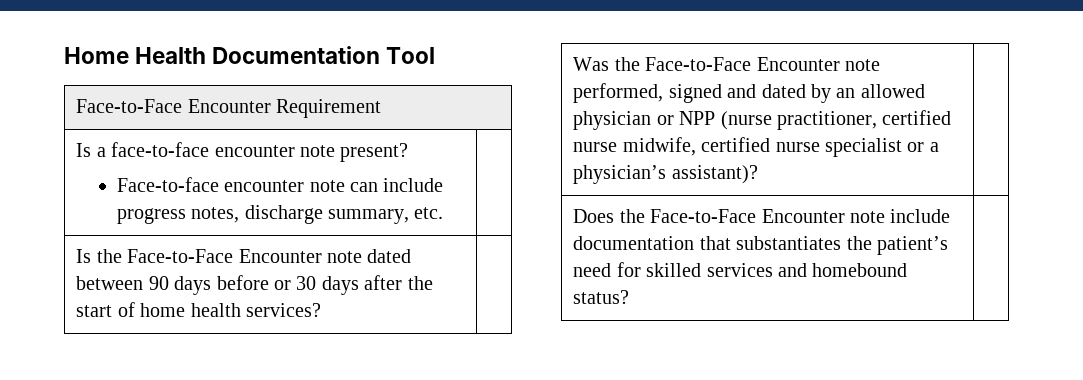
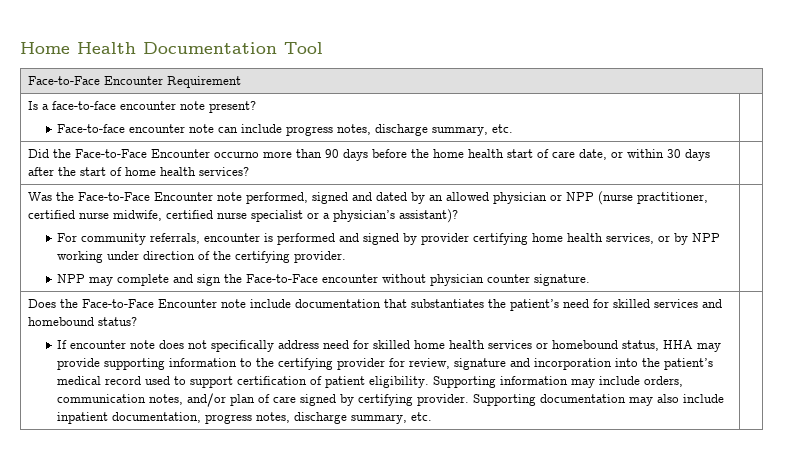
- Is the Face-to-Face Encounter note dated between 90 days before or 30 days after the start of home health services? |
+ Did the Face-to-Face Encounter occurno more than 90 days before the home health start of care date, or within 30 days after the start of home health services? |
+ For community referrals, encounter is performed and signed by provider certifying home health services, or by NPP working under direction of the certifying provider.
+ NPP may complete and sign the Face-to-Face encounter without physician counter signature.
+ If encounter note does not specifically address need for skilled home health services or homebound status, HHA may provide supporting information to the certifying provider for review, signature and incorporation into the patient’s medical record used to support certification of patient eligibility. Supporting information may include orders, communication notes, and/or plan of care signed by certifying provider. Supporting documentation may also include inpatient documentation, progress notes, discharge summary, etc.

